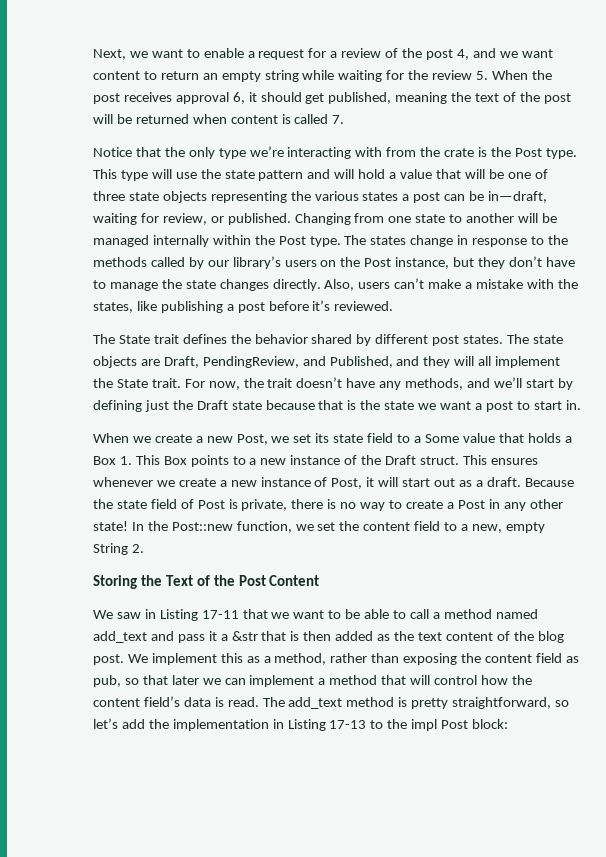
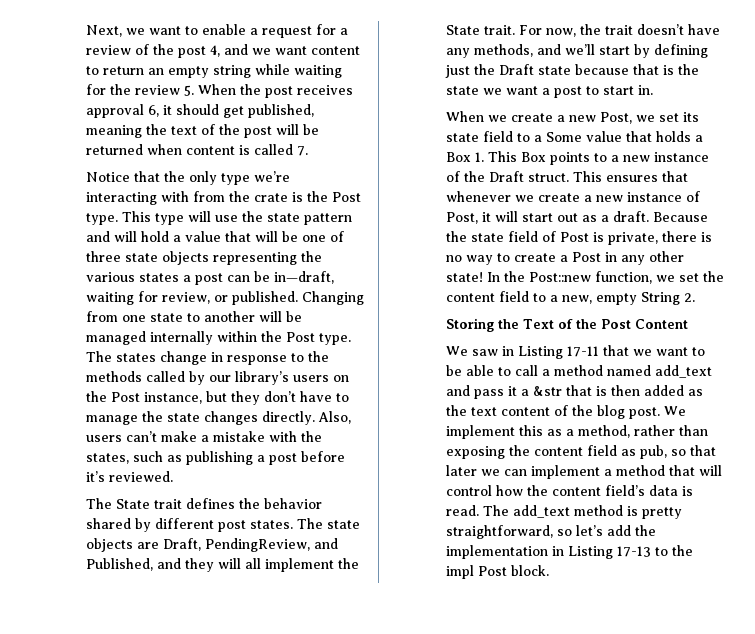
- Also, users can’t make a mistake with the states, like publishing a post before it’s reviewed.
+ Also, users can’t make a mistake with the states, such as publishing a post before it’s reviewed.
- This ensures whenever we create a new instance of Post, it will start out as a draft.
+ This ensures that whenever we create a new instance of Post, it will start out as a draft.
- The add_text method is pretty straightforward, so let’s add the implementation in Listing 17-13 to the impl Post block:
+ The add_text method is pretty straightforward, so let’s add the implementation in Listing 17-13 to the impl Post block.

